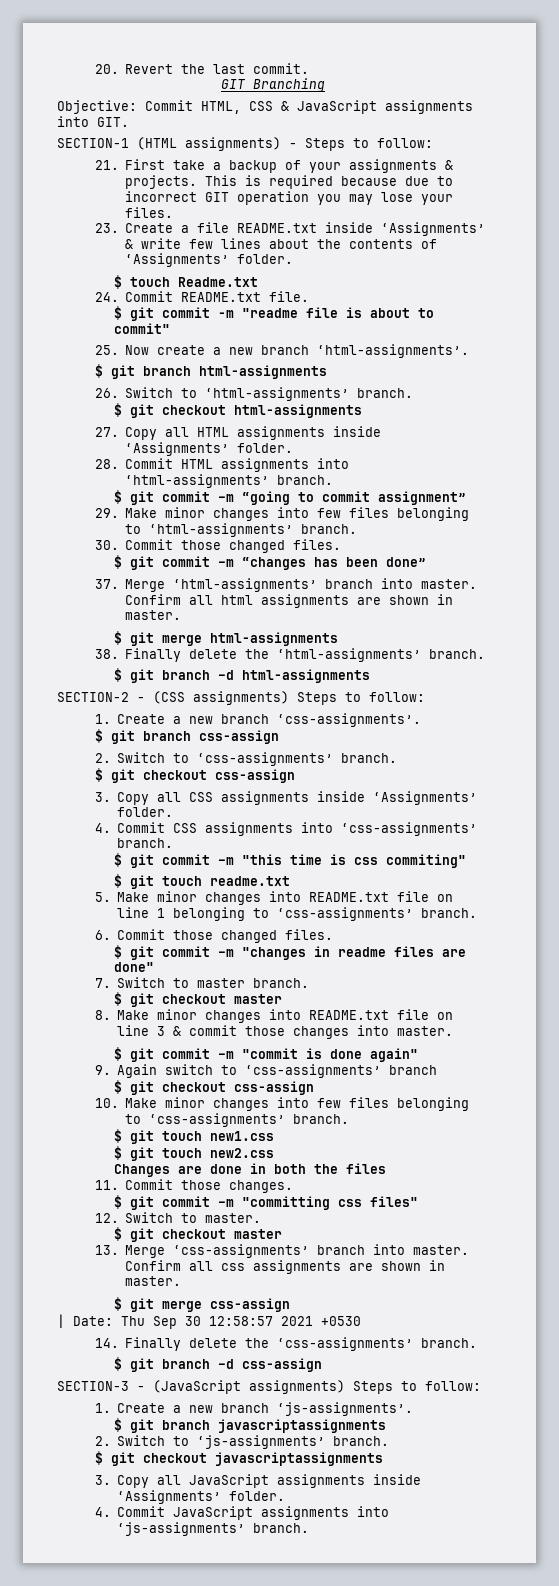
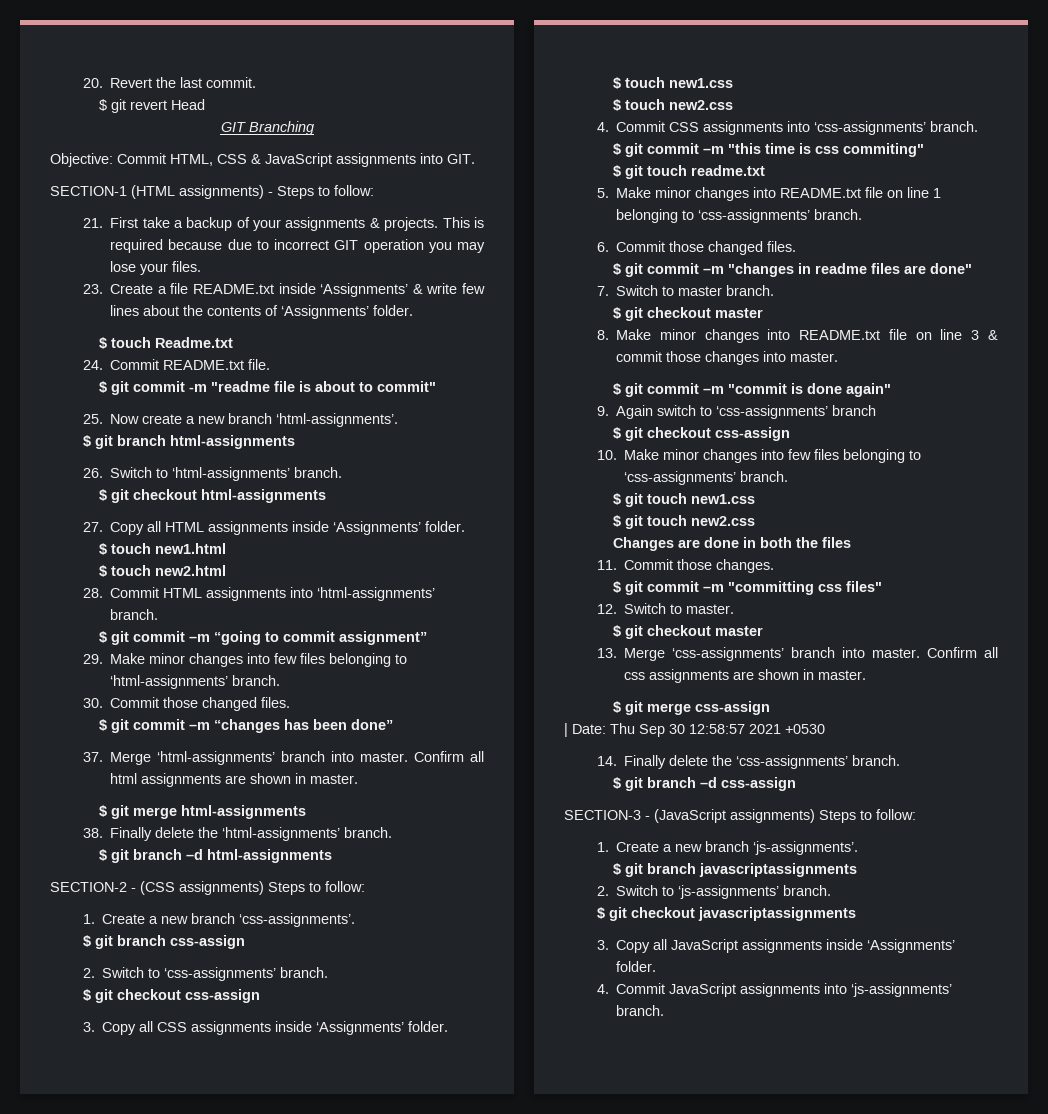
+ $ git revert Head
+ $ touch new1.html
+ $ touch new2.html
+ $ touch new1.css
+ $ touch new2.css

